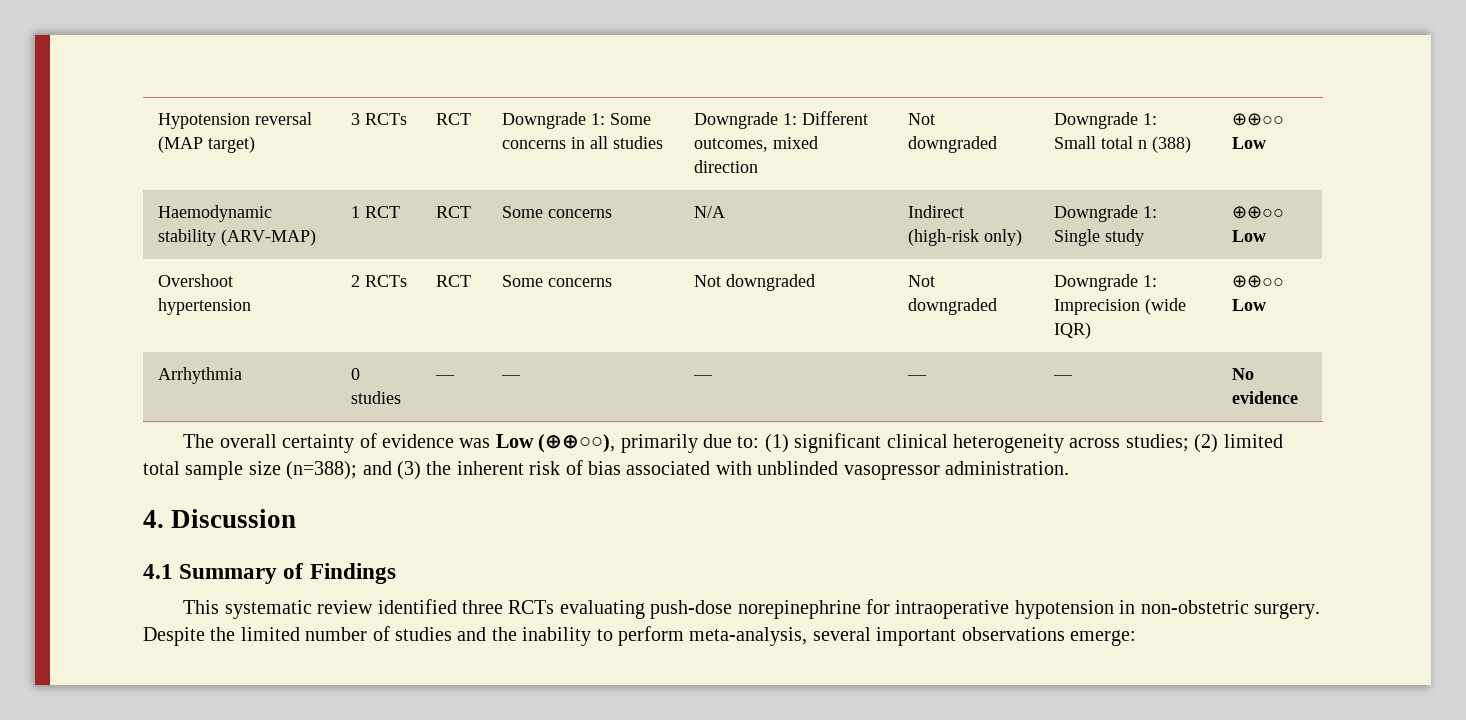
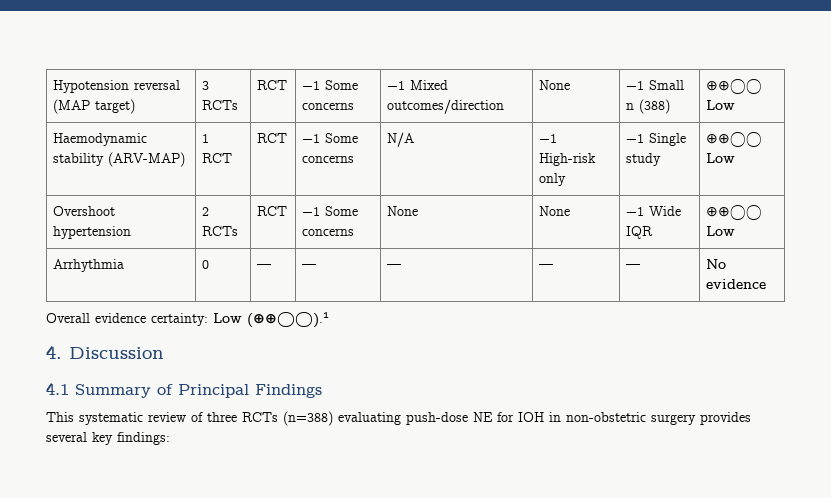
- Hypotension reversal (MAP target) | 3 RCTs | RCT | Downgrade 1: Some concerns in all studies | Downgrade 1: Different outcomes, mixed direction | Not downgraded | Downgrade 1: Small total n (388) | ⊕⊕○○ Low
+ Hypotension reversal (MAP target) | 3 RCTs | RCT | −1 Some concerns | −1 Mixed outcomes/direction | None | −1 Small n (388) | ⊕⊕○○ Low
- Haemodynamic stability (ARV-MAP) | 1 RCT | RCT | Some concerns | N/A | Indirect (high-risk only) | Downgrade 1: Single study | ⊕⊕○○ Low
+ Haemodynamic stability (ARV-MAP) | 1 RCT | RCT | −1 Some concerns | N/A | −1 High-risk only | −1 Single study | ⊕⊕○○ Low
- Overshoot hypertension | 2 RCTs | RCT | Some concerns | Not downgraded | Not downgraded | Downgrade 1: Imprecision (wide IQR) | ⊕⊕○○ Low
+ Overshoot hypertension | 2 RCTs | RCT | −1 Some concerns | None | None | −1 Wide IQR | ⊕⊕○○ Low
- Arrhythmia | 0 studies | — | — | — | — | — | No evidence
+ Arrhythmia | 0 | — | — | — | — | — | No evidence
- The overall certainty of evidence was Low (⊕⊕○○), primarily due to: (1) significant clinical heterogeneity across studies; (2) limited total sample size (n=388); and (3) the inherent risk of bias associated with unblinded vasopressor administration.
+ Overall evidence certainty: Low (⊕⊕○○).¹
- 4.1 Summary of Findings
+ 4.1 Summary of Principal Findings
- This systematic review identified three RCTs evaluating push-dose norepinephrine for intraoperative hypotension in non-obstetric surgery. Despite the limited number of studies and the inability to perform meta-analysis, several important observations emerge:
+ This systematic review of three RCTs (n=388) evaluating push-dose NE for IOH in non-obstetric surgery provides several key findings:

